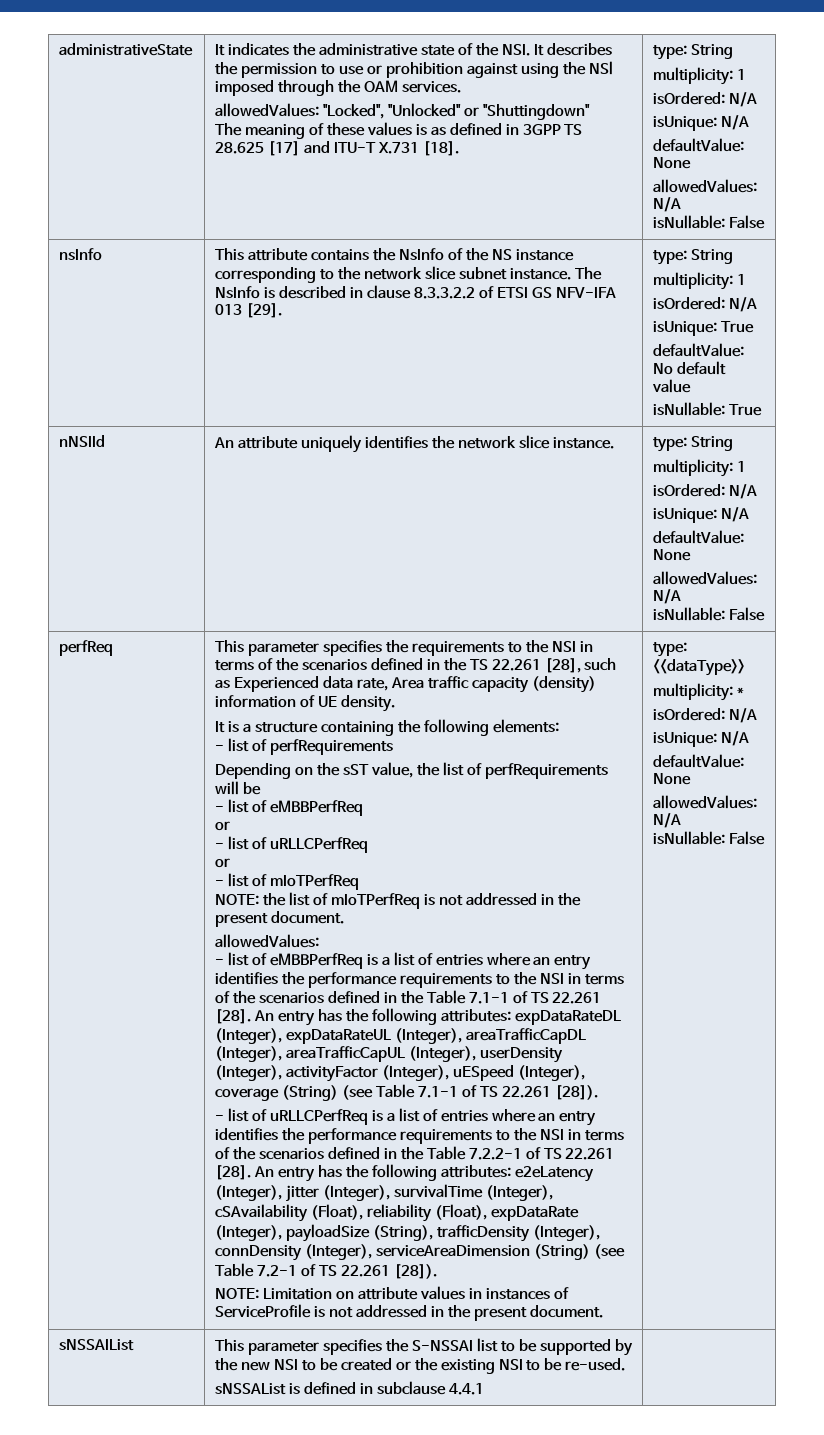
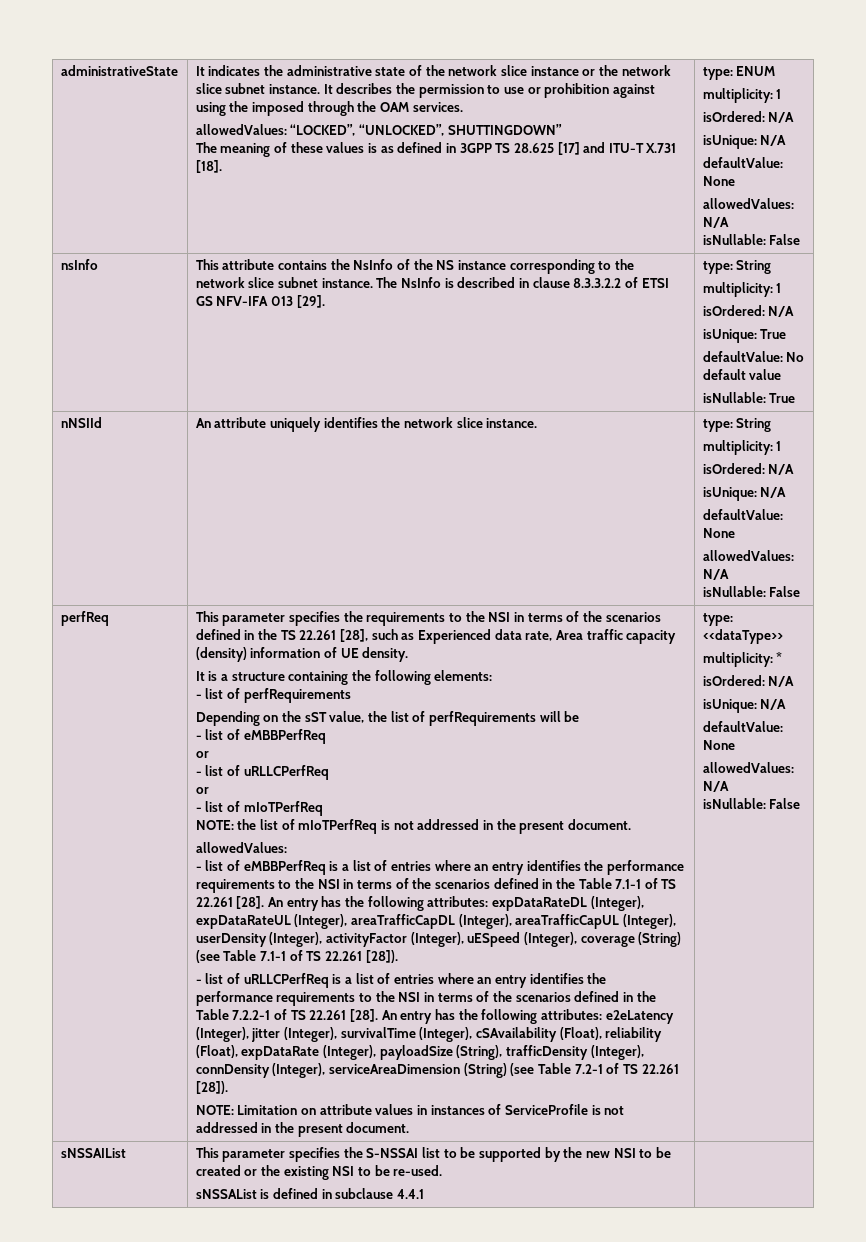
- It indicates the administrative state of the NSI. It describes the permission to use or prohibition against using the NSl imposed through the OAM services.
+ It indicates the administrative state of the network slice instance or the network slice subnet instance. It describes the permission to use or prohibition against using the imposed through the OAM services.
- allowedValues: "Locked", "Unlocked" or "Shuttingdown"
+ allowedValues: “LOCKED”, “UNLOCKED”, SHUTTINGDOWN”
- The meaning of these values is as defined in 3GPP TS 28.625 [17] and ITU-T X.731 [18]. | type: String
+ The meaning of these values is as defined in 3GPP TS 28.625 [17] and ITU-T X.731 [18]. | type: ENUM

